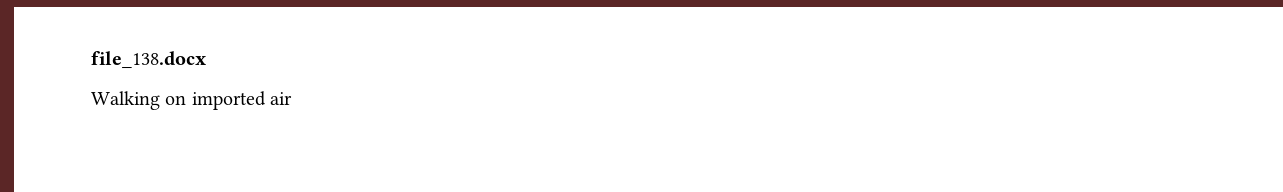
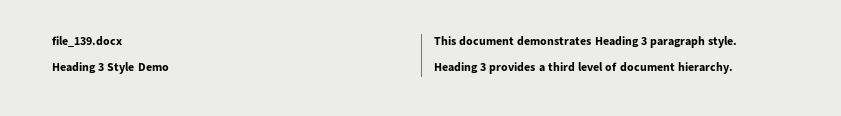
- file_138.docx
- Walking on imported air
+ file_139.docx
+ Heading 3 Style Demo
+ This document demonstrates Heading 3 paragraph style.
+ Heading 3 provides a third level of document hierarchy.

